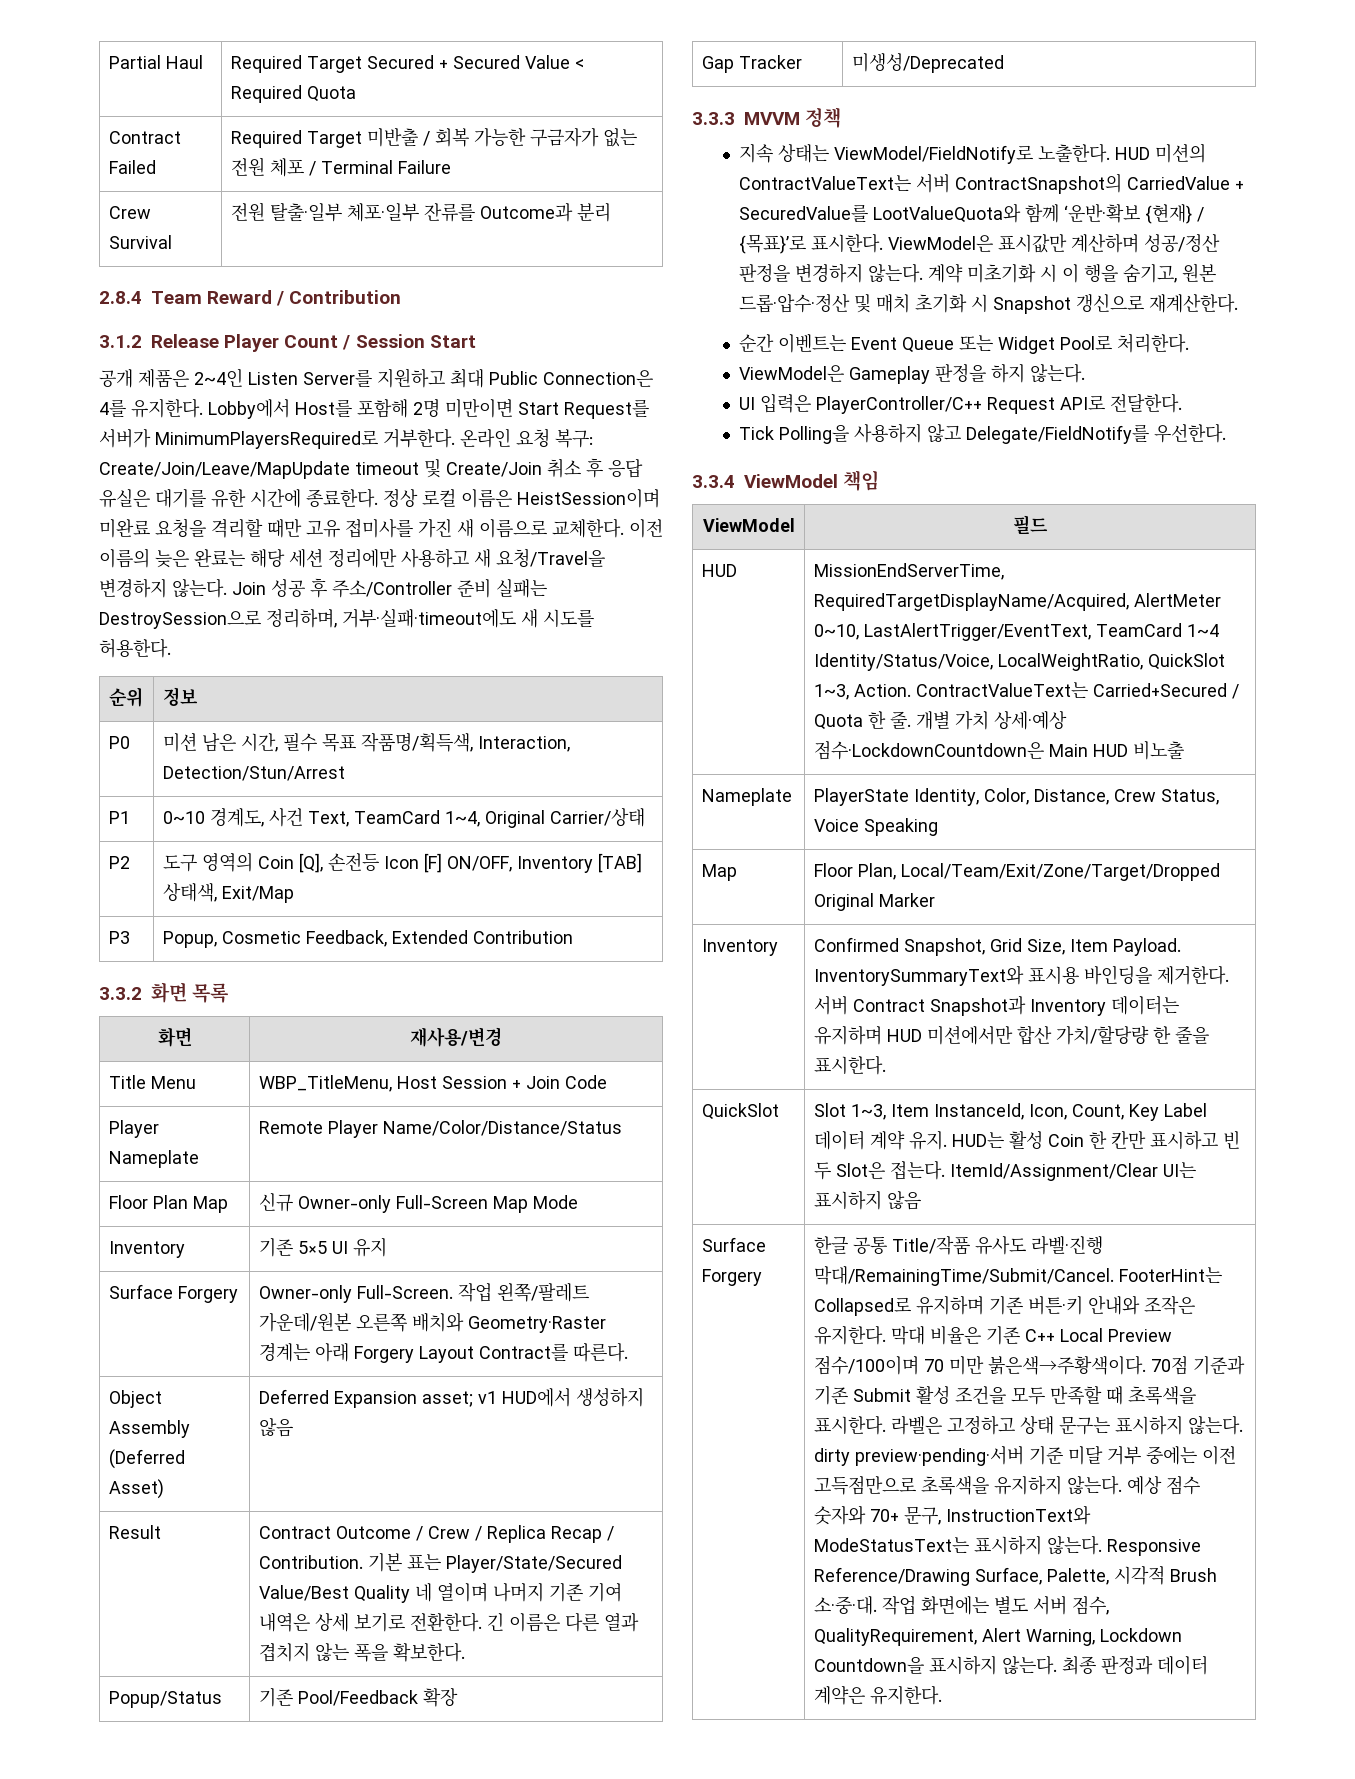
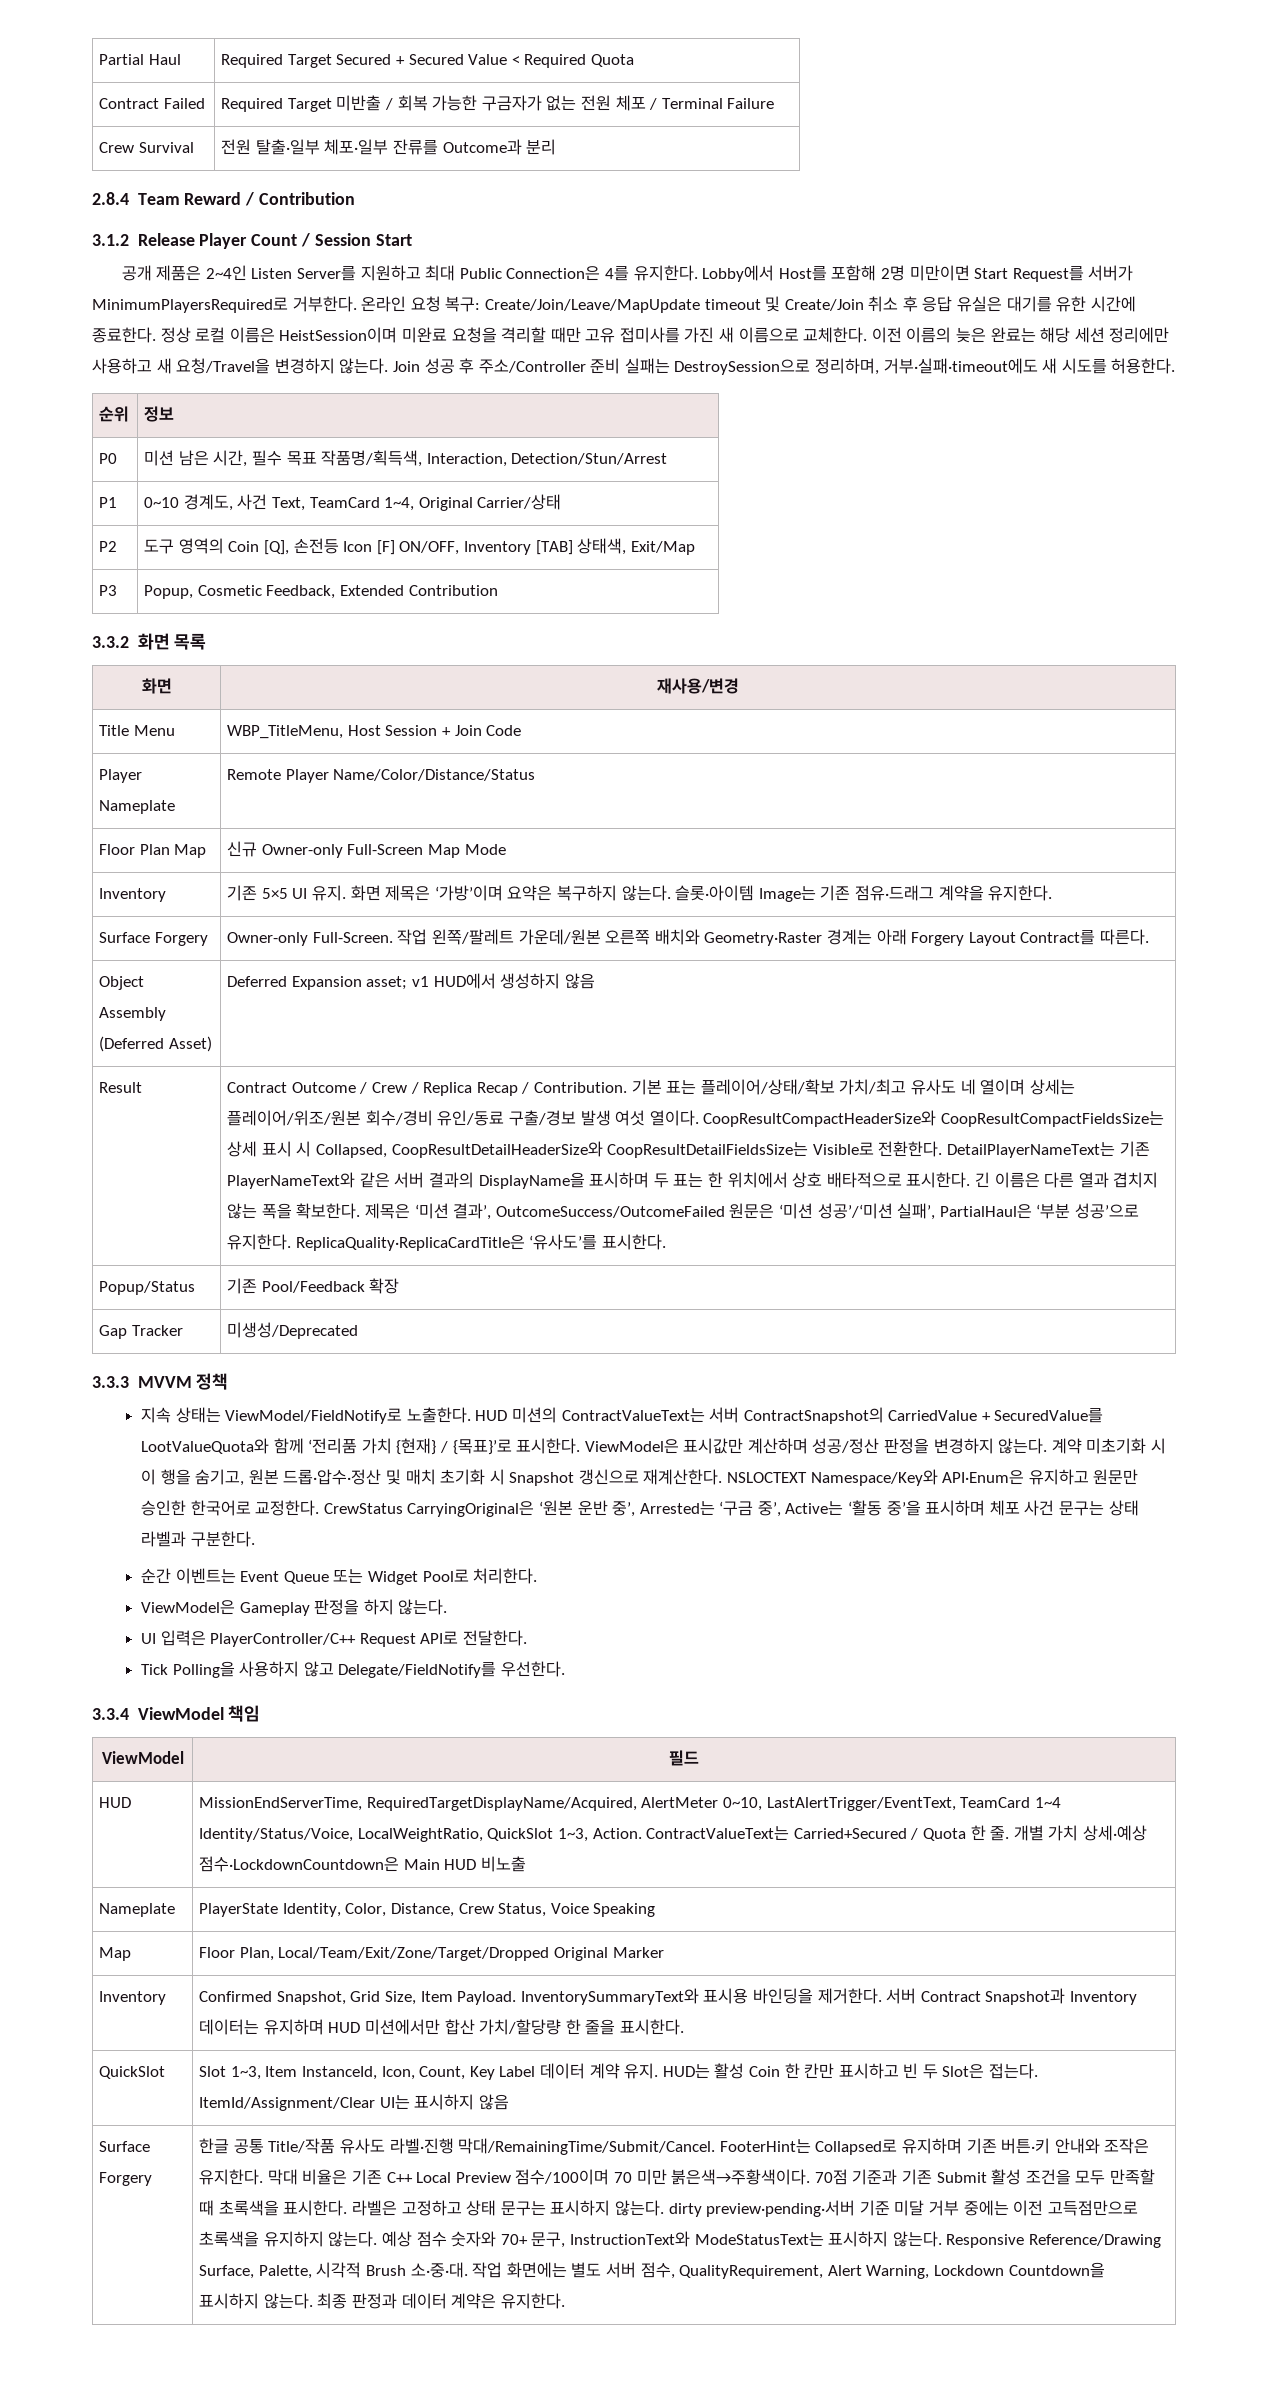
- Inventory | 기존 5×5 UI 유지
+ Inventory | 기존 5×5 UI 유지. 화면 제목은 ‘가방’이며 요약은 복구하지 않는다. 슬롯·아이템 Image는 기존 점유·드래그 계약을 유지한다.
- 기본 표는 Player/State/Secured Value/Best Quality 네 열이며 나머지 기존 기여 내역은 상세 보기로 전환한다.
+ 기본 표는 플레이어/상태/확보 가치/최고 유사도 네 열이며 상세는 플레이어/위조/원본 회수/경비 유인/동료 구출/경보 발생 여섯 열이다. CoopResultCompactHeaderSize와 CoopResultCompactFieldsSize는 상세 표시 시 Collapsed, CoopResultDetailHeaderSize와 CoopResultDetailFieldsSize는 Visible로 전환한다. DetailPlayerNameText는 기존 PlayerNameText와 같은 서버 결과의 DisplayName을 표시하며 두 표는 한 위치에서 상호 배타적으로 표시한다.
+ 제목은 ‘미션 결과’, OutcomeSuccess/OutcomeFailed 원문은 ‘미션 성공’/‘미션 실패’, PartialHaul은 ‘부분 성공’으로 유지한다. ReplicaQuality·ReplicaCardTitle은 ‘유사도’를 표시한다.
- HUD 미션의 ContractValueText는 서버 ContractSnapshot의 CarriedValue + SecuredValue를 LootValueQuota와 함께 ‘운반·확보 {현재} / {목표}’로 표시한다.
+ HUD 미션의 ContractValueText는 서버 ContractSnapshot의 CarriedValue + SecuredValue를 LootValueQuota와 함께 ‘전리품 가치 {현재} / {목표}’로 표시한다.
+ NSLOCTEXT Namespace/Key와 API·Enum은 유지하고 원문만 승인한 한국어로 교정한다. CrewStatus CarryingOriginal은 ‘원본 운반 중’, Arrested는 ‘구금 중’, Active는 ‘활동 중’을 표시하며 체포 사건 문구는 상태 라벨과 구분한다.

